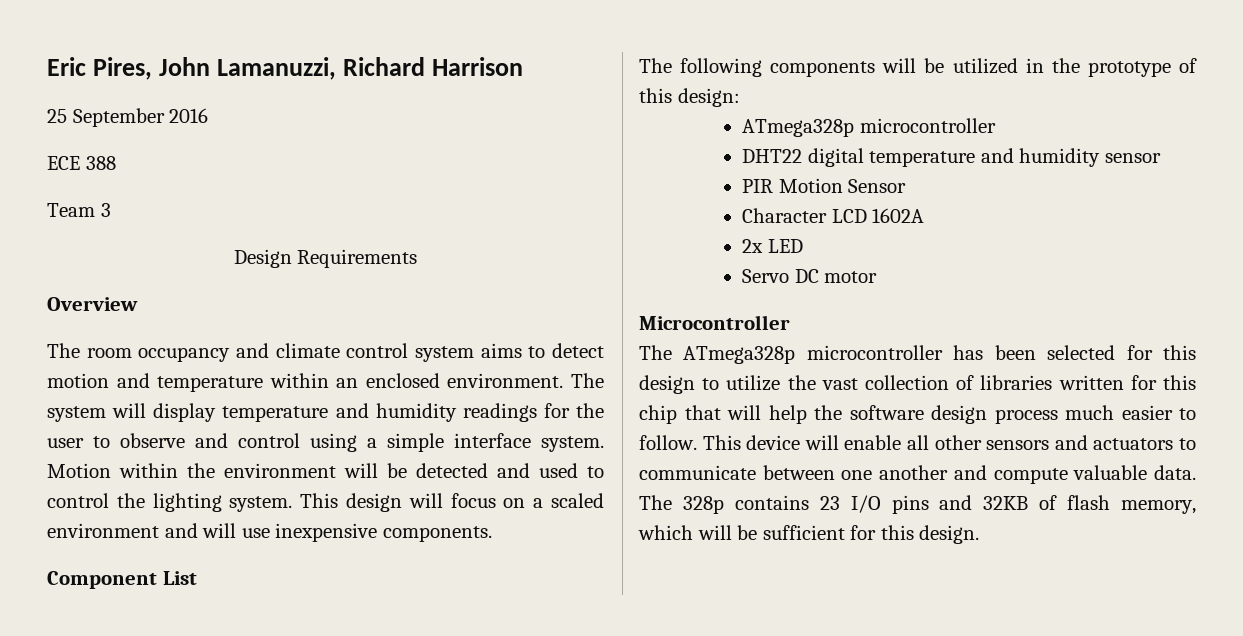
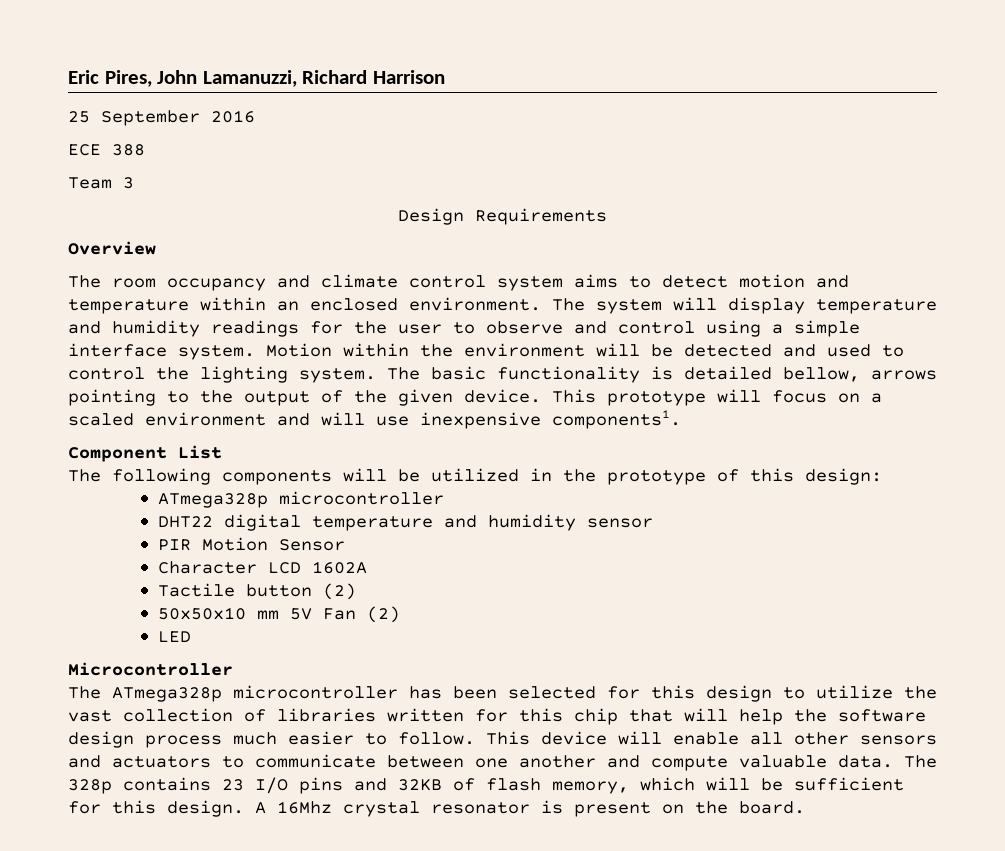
- This design will focus on a scaled environment and will use inexpensive components.
+ The basic functionality is detailed bellow, arrows pointing to the output of the given device. This prototype will focus on a scaled environment and will use inexpensive components1.
- 2x LED
- Servo DC motor
+ Tactile button (2)
+ 50x50x10 mm 5V Fan (2)
+ LED
+ A 16Mhz crystal resonator is present on the board.

